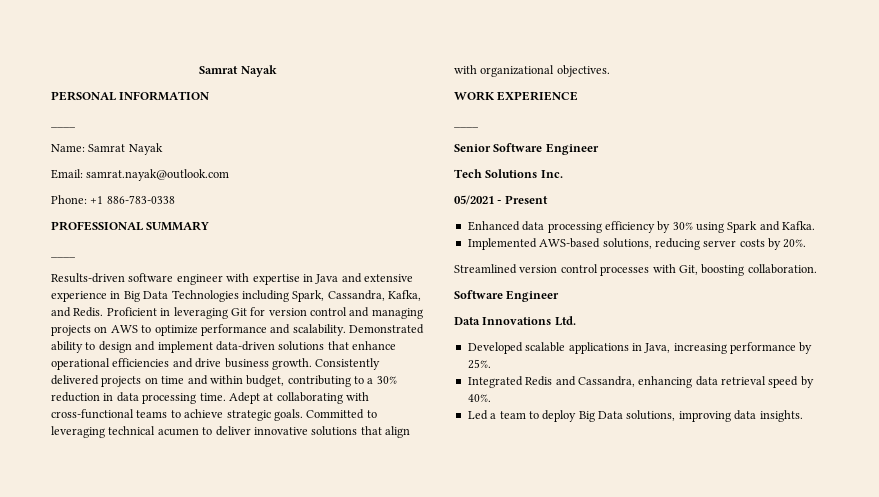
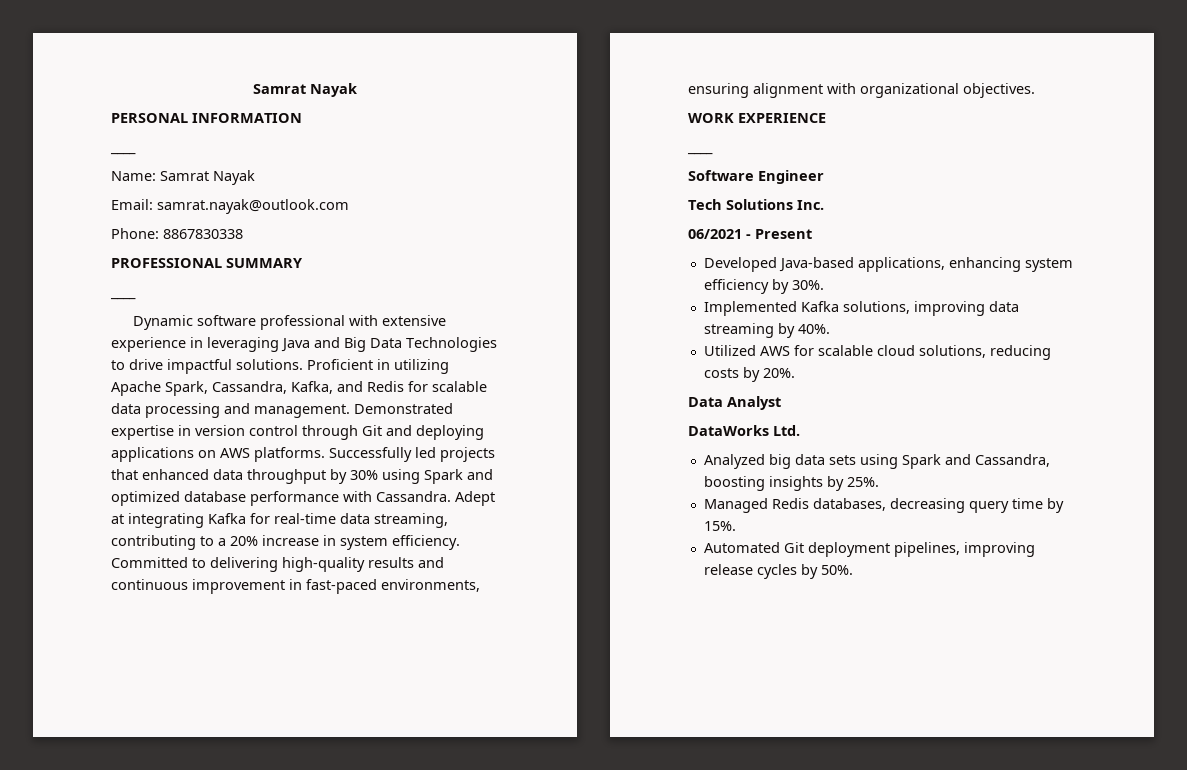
- Phone: +1 886-783-0338
+ Phone: 8867830338
- Results-driven software engineer with expertise in Java and extensive experience in Big Data Technologies including Spark, Cassandra, Kafka, and Redis. Proficient in leveraging Git for version control and managing projects on AWS to optimize performance and scalability. Demonstrated ability to design and implement data-driven solutions that enhance operational efficiencies and drive business growth. Consistently delivered projects on time and within budget, contributing to a 30% reduction in data processing time. Adept at collaborating with cross-functional teams to achieve strategic goals. Committed to leveraging technical acumen to deliver innovative solutions that align with organizational objectives.
+ Dynamic software professional with extensive experience in leveraging Java and Big Data Technologies to drive impactful solutions. Proficient in utilizing Apache Spark, Cassandra, Kafka, and Redis for scalable data processing and management. Demonstrated expertise in version control through Git and deploying applications on AWS platforms. Successfully led projects that enhanced data throughput by 30% using Spark and optimized database performance with Cassandra. Adept at integrating Kafka for real-time data streaming, contributing to a 20% increase in system efficiency. Committed to delivering high-quality results and continuous improvement in fast-paced environments, ensuring alignment with organizational objectives.
- Senior Software Engineer
+ Software Engineer
- 05/2021 - Present
+ 06/2021 - Present
- Enhanced data processing efficiency by 30% using Spark and Kafka.
- Implemented AWS-based solutions, reducing server costs by 20%.
+ Developed Java-based applications, enhancing system efficiency by 30%.
+ Implemented Kafka solutions, improving data streaming by 40%.
+ Utilized AWS for scalable cloud solutions, reducing costs by 20%.
- Streamlined version control processes with Git, boosting collaboration.
- Software Engineer
- Data Innovations Ltd.
- Developed scalable applications in Java, increasing performance by 25%.
- Integrated Redis and Cassandra, enhancing data retrieval speed by 40%.
- Led a team to deploy Big Data solutions, improving data insights.
+ Data Analyst
+ DataWorks Ltd.
+ Analyzed big data sets using Spark and Cassandra, boosting insights by 25%.
+ Managed Redis databases, decreasing query time by 15%.
+ Automated Git deployment pipelines, improving release cycles by 50%.

